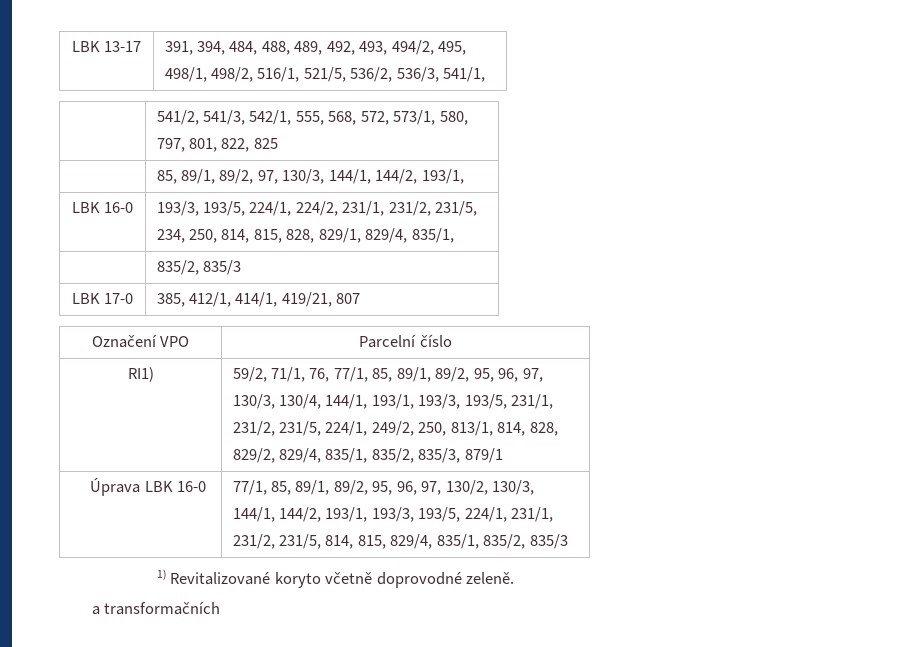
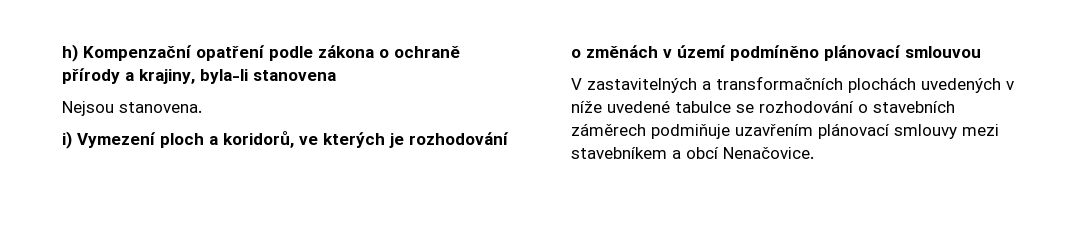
- LBK 13-17 | 391, 394, 484, 488, 489, 492, 493, 494/2, 495,
- 498/1, 498/2, 516/1, 521/5, 536/2, 536/3, 541/1,
- | 541/2, 541/3, 542/1, 555, 568, 572, 573/1, 580,
- 797, 801, 822, 825
- | 85, 89/1, 89/2, 97, 130/3, 144/1, 144/2, 193/1,
- LBK 16-0 | 193/3, 193/5, 224/1, 224/2, 231/1, 231/2, 231/5,
- 234, 250, 814, 815, 828, 829/1, 829/4, 835/1,
- | 835/2, 835/3
- LBK 17-0 | 385, 412/1, 414/1, 419/21, 807
- Označení VPO | Parcelní číslo
- RI1) | 59/2, 71/1, 76, 77/1, 85, 89/1, 89/2, 95, 96, 97,
- 130/3, 130/4, 144/1, 193/1, 193/3, 193/5, 231/1,
- 231/2, 231/5, 224/1, 249/2, 250, 813/1, 814, 828,
- 829/2, 829/4, 835/1, 835/2, 835/3, 879/1
- Úprava LBK 16-0 | 77/1, 85, 89/1, 89/2, 95, 96, 97, 130/2, 130/3,
- 144/1, 144/2, 193/1, 193/3, 193/5, 224/1, 231/1,
- 231/2, 231/5, 814, 815, 829/4, 835/1, 835/2, 835/3
- 1) Revitalizované koryto včetně doprovodné zeleně.
- a transformačních
+ h) Kompenzační opatření podle zákona o ochraně přírody a krajiny, byla-li stanovena
+ Nejsou stanovena.
+ i) Vymezení ploch a koridorů, ve kterých je rozhodování o změnách v území podmíněno plánovací smlouvou
+ V zastavitelných a transformačních plochách uvedených v níže uvedené tabulce se rozhodování o stavebních záměrech podmiňuje uzavřením plánovací smlouvy mezi stavebníkem a obcí Nenačovice.

